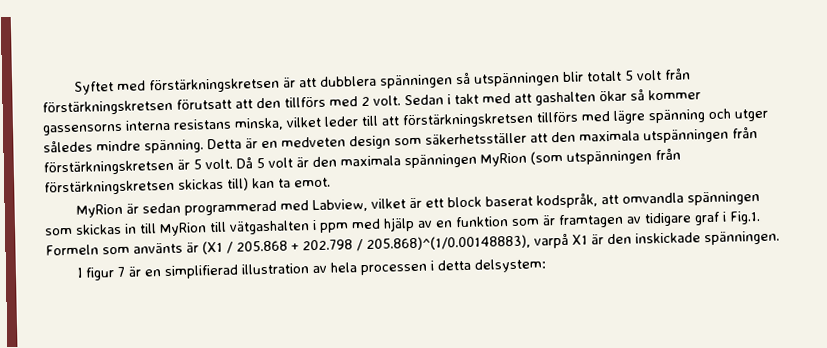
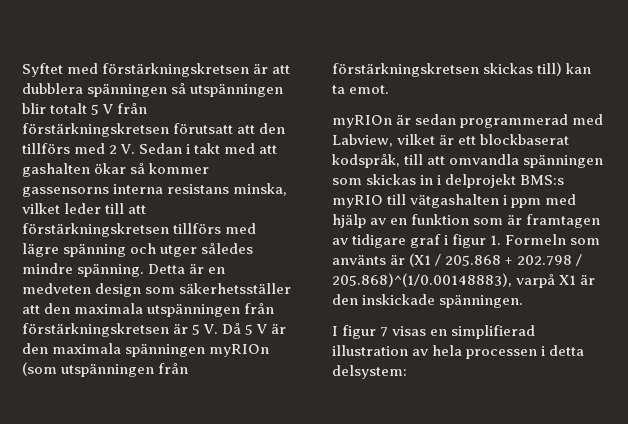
- Syftet med förstärkningskretsen är att dubblera spänningen så utspänningen blir totalt 5 volt från förstärkningskretsen förutsatt att den tillförs med 2 volt. Sedan i takt med att gashalten ökar så kommer gassensorns interna resistans minska, vilket leder till att förstärkningskretsen tillförs med lägre spänning och utger således mindre spänning.
+ Syftet med förstärkningskretsen är att dubblera spänningen så utspänningen blir totalt 5 V från förstärkningskretsen förutsatt att den tillförs med 2 V. Sedan i takt med att gashalten ökar så kommer gassensorns interna resistans minska, vilket leder till att förstärkningskretsen tillförs med lägre spänning och utger således mindre spänning.
- Detta är en medveten design som säkerhetsställer att den maximala utspänningen från förstärkningskretsen är 5 volt. Då 5 volt är den maximala spänningen MyRion (som utspänningen från förstärkningskretsen skickas till) kan ta emot.
+ Detta är en medveten design som säkerhetsställer att den maximala utspänningen från förstärkningskretsen är 5 V. Då 5 V är den maximala spänningen myRIOn (som utspänningen från förstärkningskretsen skickas till) kan ta emot.
- MyRion är sedan programmerad med Labview, vilket är ett block baserat kodspråk, att omvandla spänningen som skickas in till MyRion till vätgashalten i ppm med hjälp av en funktion som är framtagen av tidigare graf i Fig.1. Formeln som använts är (X1 / 205.868 + 202.798 / 205.868)^(1/0.00148883), varpå X1 är den inskickade spänningen.
+ myRIOn är sedan programmerad med Labview, vilket är ett blockbaserat kodspråk, till att omvandla spänningen som skickas in i delprojekt BMS:s myRIO till vätgashalten i ppm med hjälp av en funktion som är framtagen av tidigare graf i figur 1. Formeln som använts är (X1 / 205.868 + 202.798 / 205.868)^(1/0.00148883), varpå X1 är den inskickade spänningen.
- I figur 7 är en simplifierad illustration av hela processen i detta delsystem:
+ I figur 7 visas en simplifierad illustration av hela processen i detta delsystem:

